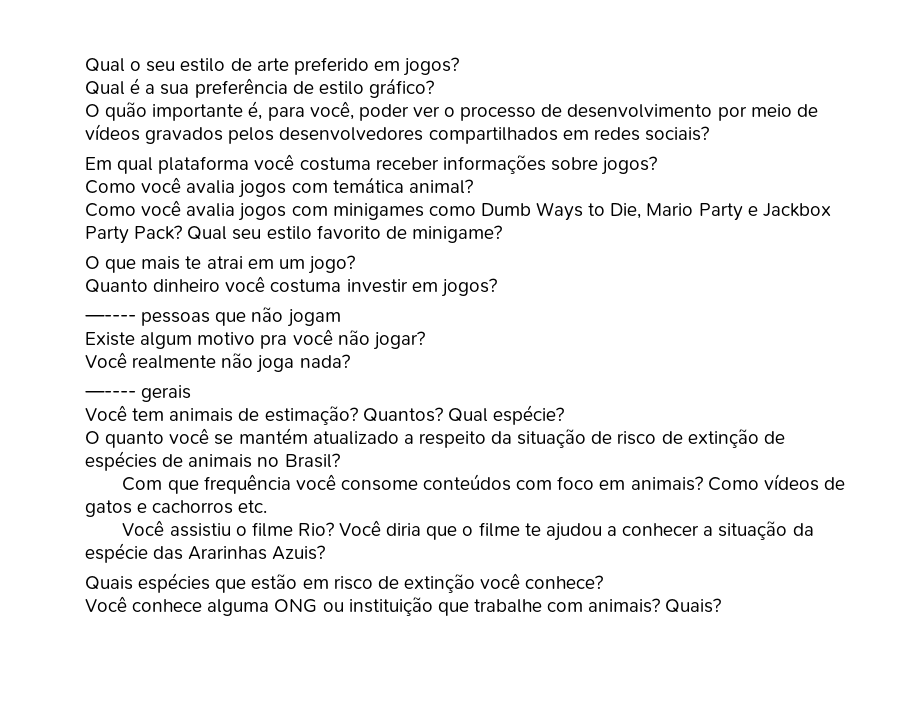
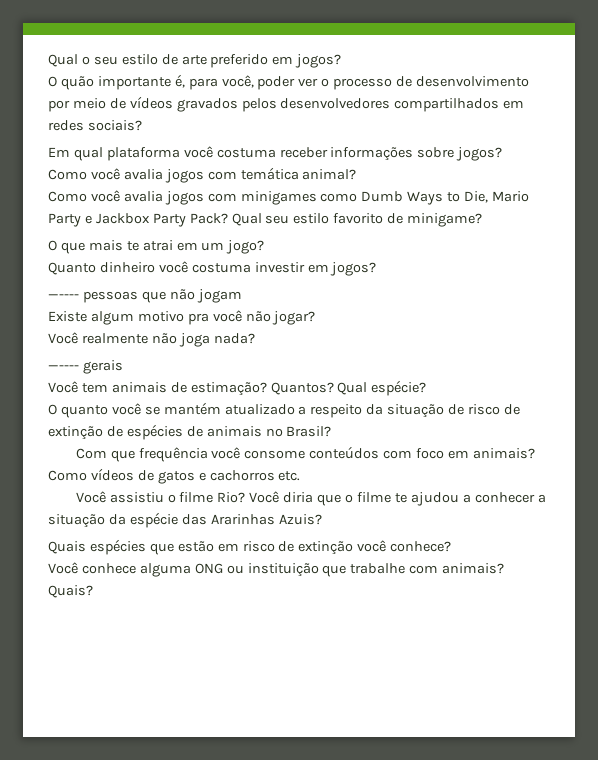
- Qual é a sua preferência de estilo gráfico?

